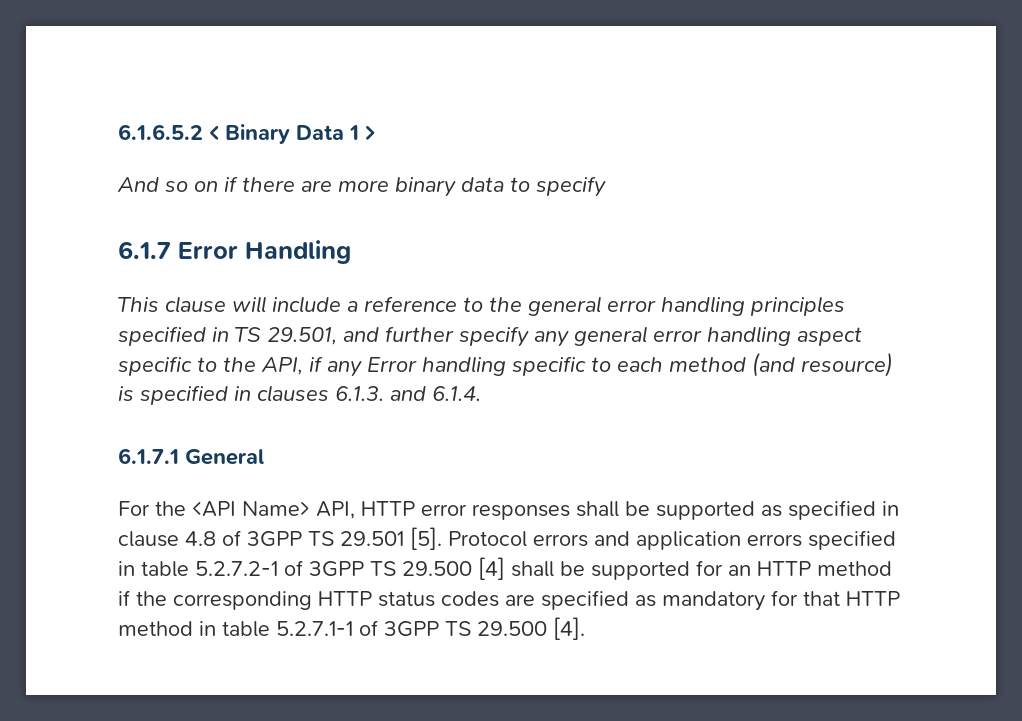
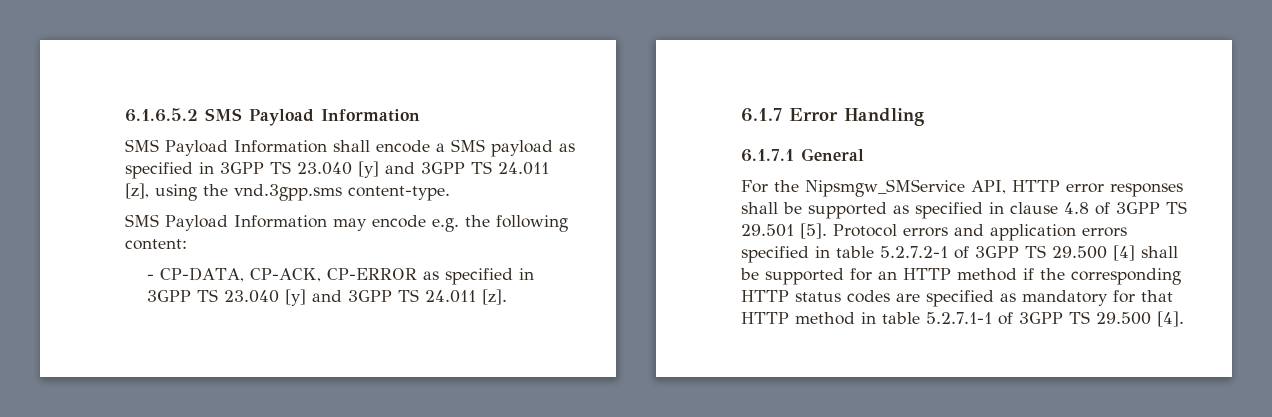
- 6.1.6.5.2 < Binary Data 1 >
- And so on if there are more binary data to specify
+ 6.1.6.5.2 SMS Payload Information
+ SMS Payload Information shall encode a SMS payload as specified in 3GPP TS 23.040 [y] and 3GPP TS 24.011 [z], using the vnd.3gpp.sms content-type.
+ SMS Payload Information may encode e.g. the following content:
+ - CP-DATA, CP-ACK, CP-ERROR as specified in 3GPP TS 23.040 [y] and 3GPP TS 24.011 [z].
  6.1.7 Error Handling
- This clause will include a reference to the general error handling principles specified in TS 29.501, and further specify any general error handling aspect specific to the API, if any Error handling specific to each method (and resource) is specified in clauses 6.1.3. and 6.1.4.
- For the <API Name> API, HTTP error responses shall be supported as specified in clause 4.8 of 3GPP TS 29.501 [5].
+ For the Nipsmgw_SMService API, HTTP error responses shall be supported as specified in clause 4.8 of 3GPP TS 29.501 [5].

